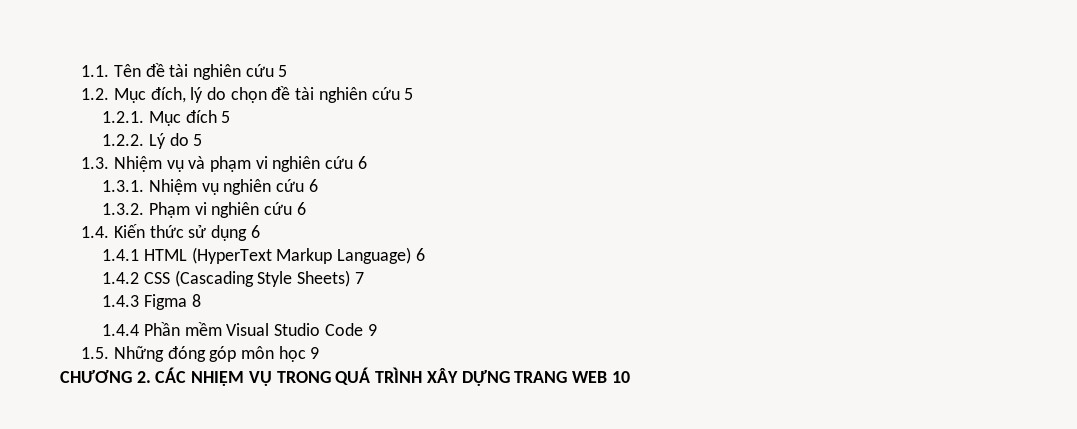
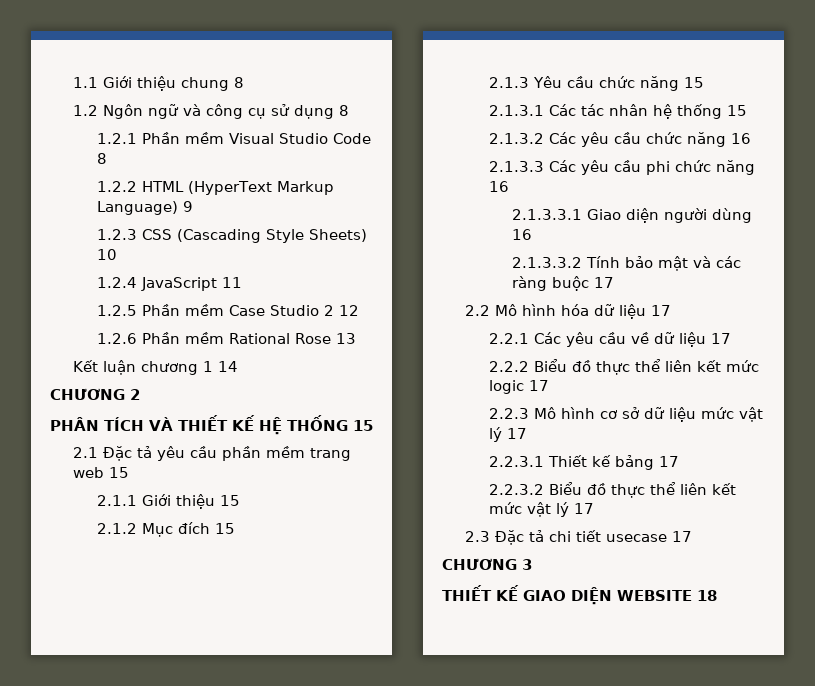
- 1.1. Tên đề tài nghiên cứu 5
- 1.2. Mục đích, lý do chọn đề tài nghiên cứu 5
- 1.2.1. Mục đích 5
- 1.2.2. Lý do 5
- 1.3. Nhiệm vụ và phạm vi nghiên cứu 6
- 1.3.1. Nhiệm vụ nghiên cứu 6
- 1.3.2. Phạm vi nghiên cứu 6
- 1.4. Kiến thức sử dụng 6
- 1.4.1 HTML (HyperText Markup Language) 6
- 1.4.2 CSS (Cascading Style Sheets) 7
- 1.4.3 Figma 8
- 1.4.4 Phần mềm Visual Studio Code 9
- 1.5. Những đóng góp môn học 9
- CHƯƠNG 2. CÁC NHIỆM VỤ TRONG QUÁ TRÌNH XÂY DỰNG TRANG WEB 10
+ 1.1 Giới thiệu chung 8
+ 1.2 Ngôn ngữ và công cụ sử dụng 8
+ 1.2.1 Phần mềm Visual Studio Code 8
+ 1.2.2 HTML (HyperText Markup Language) 9
+ 1.2.3 CSS (Cascading Style Sheets) 10
+ 1.2.4 JavaScript 11
+ 1.2.5 Phần mềm Case Studio 2 12
+ 1.2.6 Phần mềm Rational Rose 13
+ Kết luận chương 1 14
+ CHƯƠNG 2
+ PHÂN TÍCH VÀ THIẾT KẾ HỆ THỐNG 15
+ 2.1 Đặc tả yêu cầu phần mềm trang web 15
+ 2.1.1 Giới thiệu 15
+ 2.1.2 Mục đích 15
+ 2.1.3 Yêu cầu chức năng 15
+ 2.1.3.1 Các tác nhân hệ thống 15
+ 2.1.3.2 Các yêu cầu chức năng 16
+ 2.1.3.3 Các yêu cầu phi chức năng 16
+ 2.1.3.3.1 Giao diện người dùng 16
+ 2.1.3.3.2 Tính bảo mật và các ràng buộc 17
+ 2.2 Mô hình hóa dữ liệu 17
+ 2.2.1 Các yêu cầu về dữ liệu 17
+ 2.2.2 Biểu đồ thực thể liên kết mức logic 17
+ 2.2.3 Mô hình cơ sở dữ liệu mức vật lý 17
+ 2.2.3.1 Thiết kế bảng 17
+ 2.2.3.2 Biểu đồ thực thể liên kết mức vật lý 17
+ 2.3 Đặc tả chi tiết usecase 17
+ CHƯƠNG 3
+ THIẾT KẾ GIAO DIỆN WEBSITE 18

